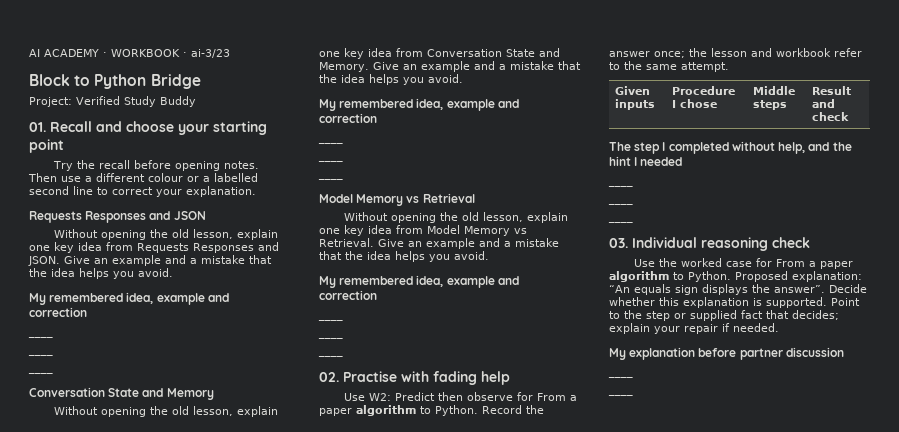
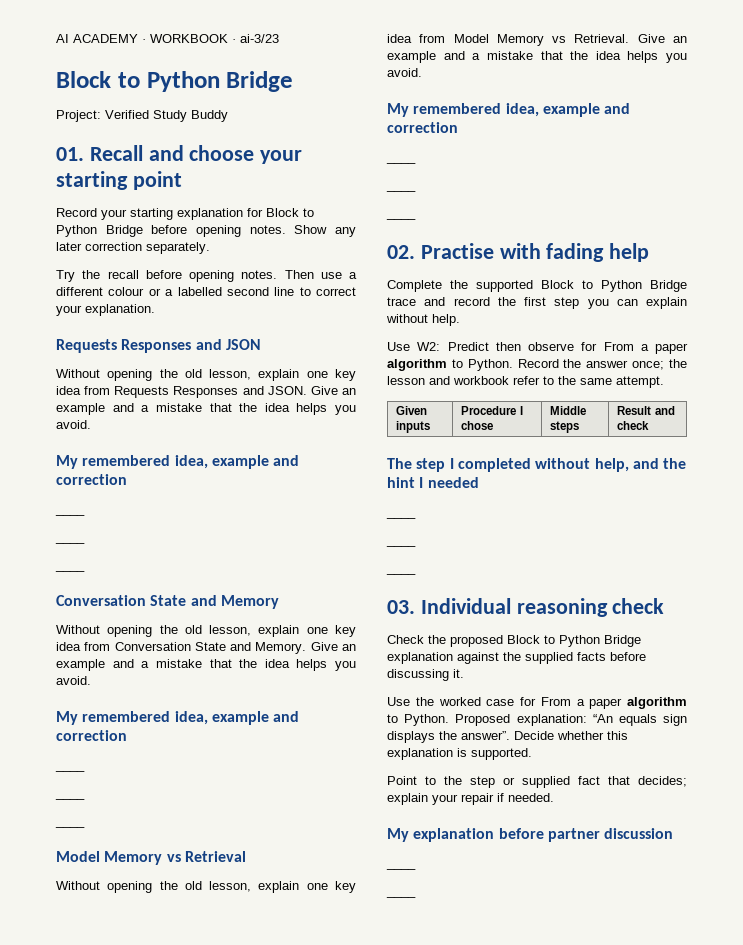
+ Record your starting explanation for Block to Python Bridge before opening notes. Show any later correction separately.
+ Complete the supported Block to Python Bridge trace and record the first step you can explain without help.
+ Check the proposed Block to Python Bridge explanation against the supplied facts before discussing it.
- Decide whether this explanation is supported. Point to the step or supplied fact that decides; explain your repair if needed.
+ Decide whether this explanation is supported.
+ Point to the step or supplied fact that decides; explain your repair if needed.

